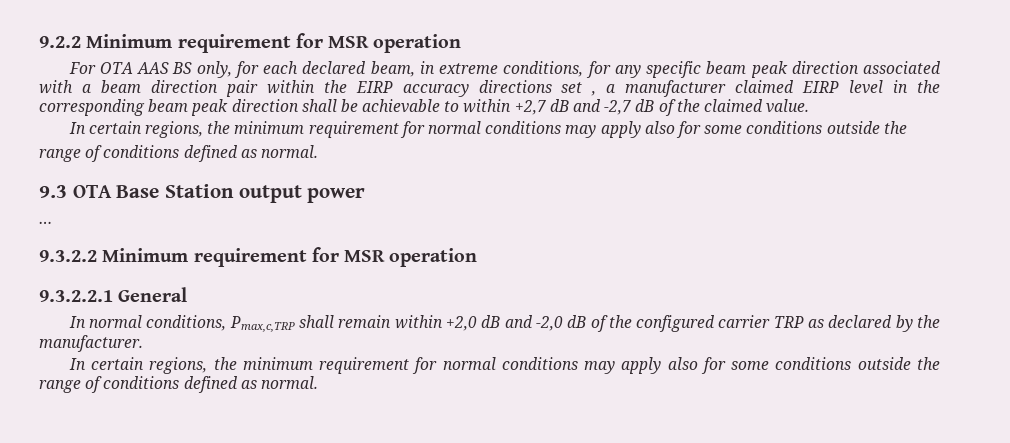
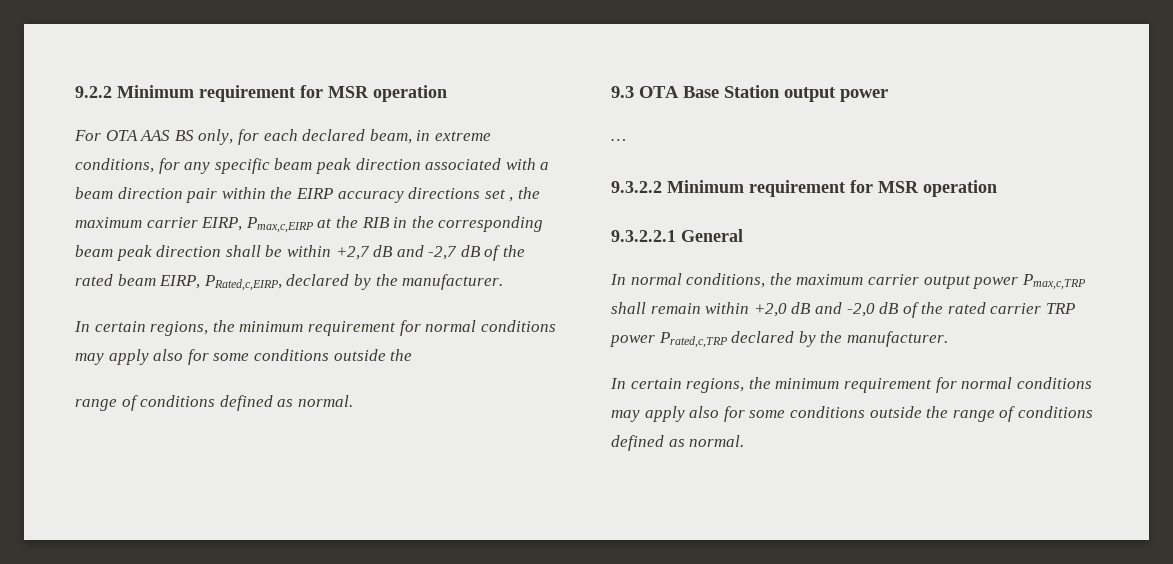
- For OTA AAS BS only, for each declared beam, in extreme conditions, for any specific beam peak direction associated with a beam direction pair within the EIRP accuracy directions set , a manufacturer claimed EIRP level in the corresponding beam peak direction shall be achievable to within +2,7 dB and -2,7 dB of the claimed value.
+ For OTA AAS BS only, for each declared beam, in extreme conditions, for any specific beam peak direction associated with a beam direction pair within the EIRP accuracy directions set , the maximum carrier EIRP, Pmax,c,EIRP at the RIB in the corresponding beam peak direction shall be within +2,7 dB and -2,7 dB of the rated beam EIRP, PRated,c,EIRP, declared by the manufacturer.
- In normal conditions, Pmax,c,TRP shall remain within +2,0 dB and -2,0 dB of the configured carrier TRP as declared by the manufacturer.
+ In normal conditions, the maximum carrier output power Pmax,c,TRP shall remain within +2,0 dB and -2,0 dB of the rated carrier TRP power Prated,c,TRP declared by the manufacturer.

